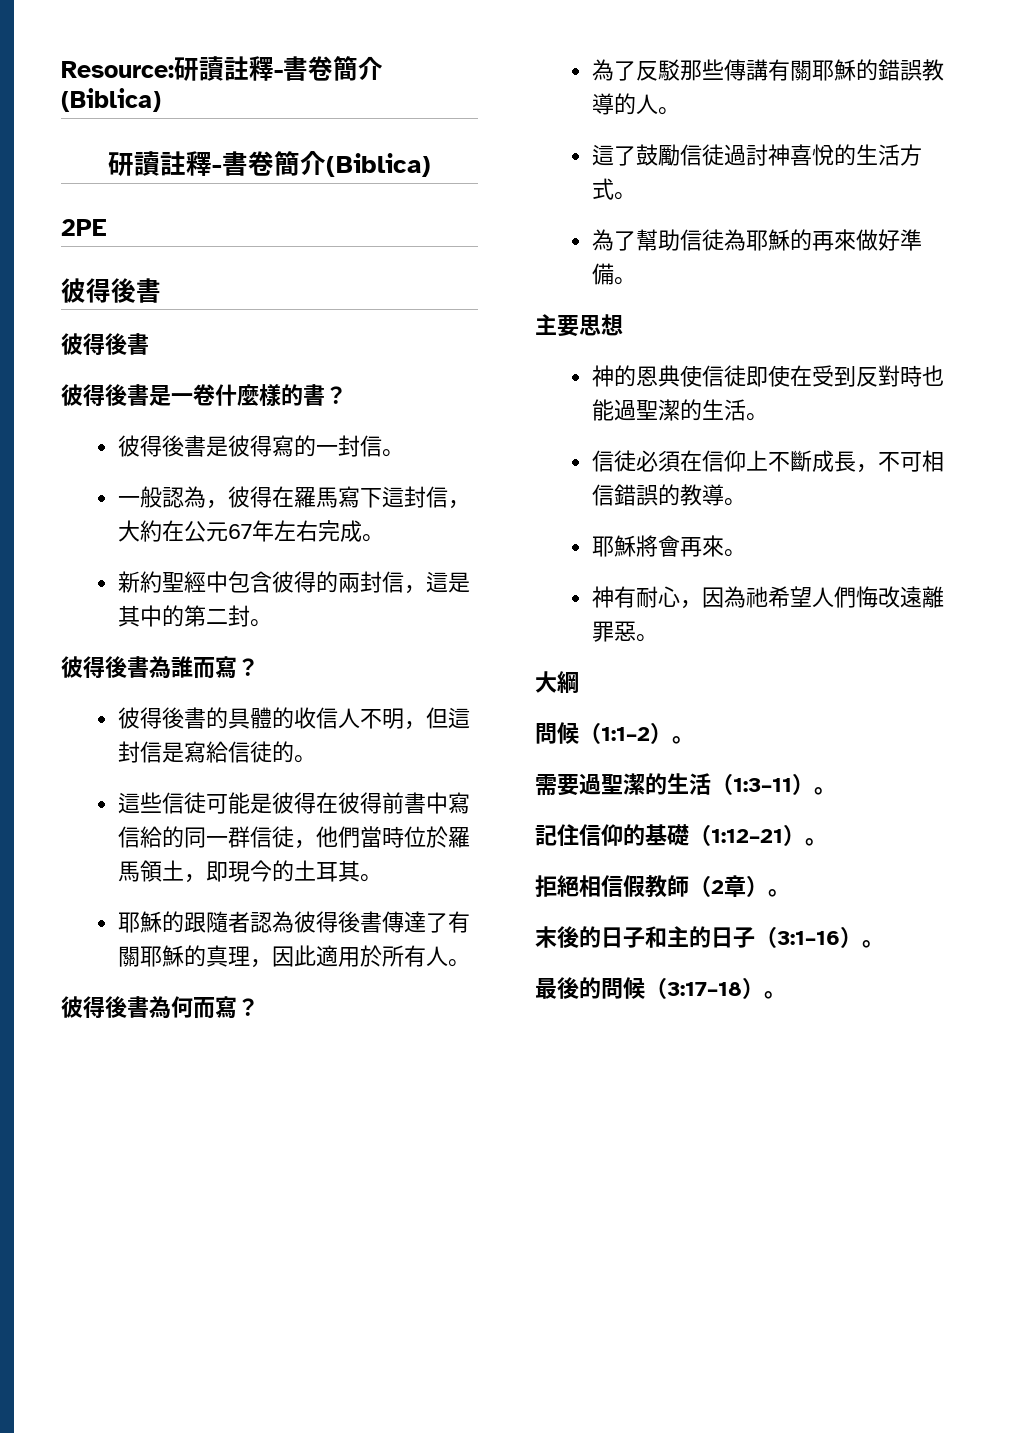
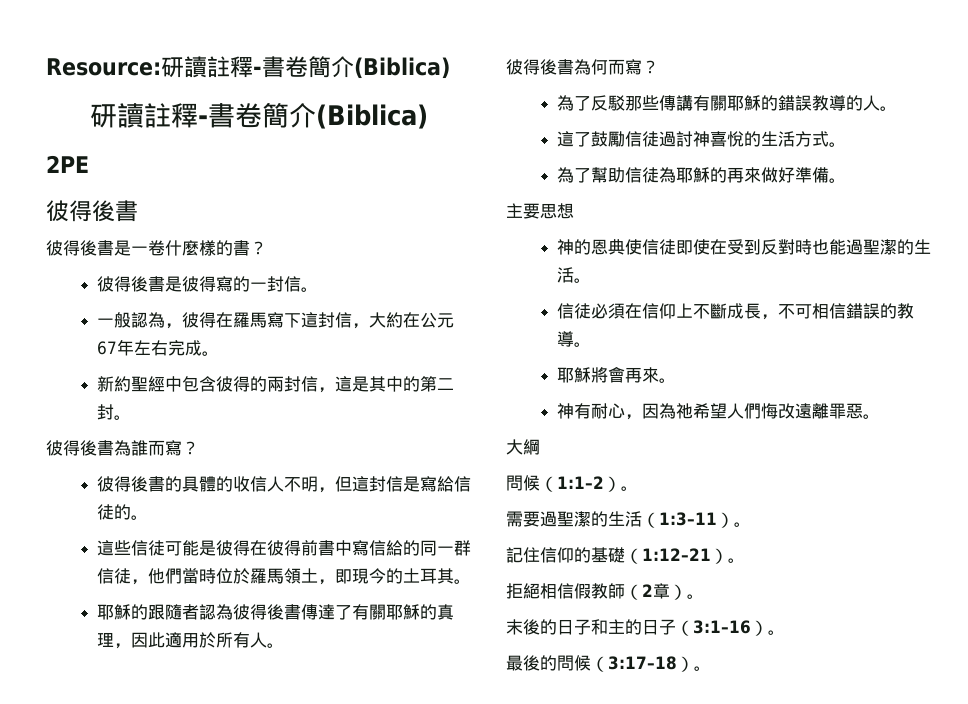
  2PE
- 彼得後書

